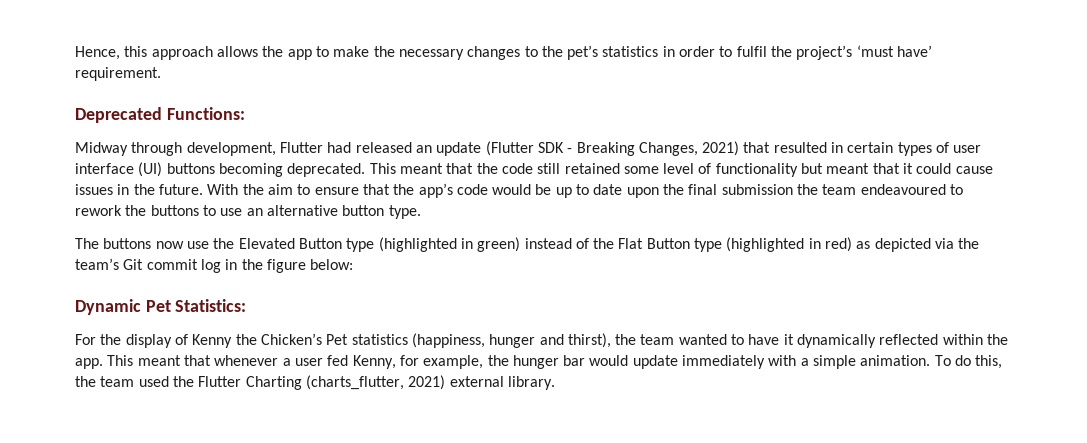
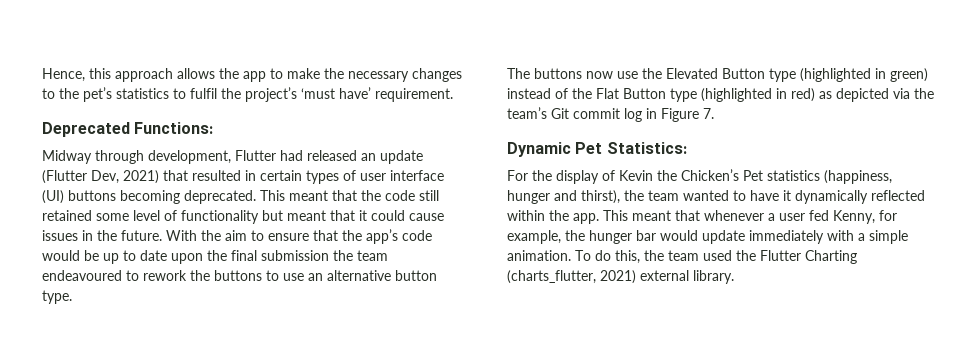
- Hence, this approach allows the app to make the necessary changes to the pet’s statistics in order to fulfil the project’s ‘must have’ requirement.
+ Hence, this approach allows the app to make the necessary changes to the pet’s statistics to fulfil the project’s ‘must have’ requirement.
- Midway through development, Flutter had released an update (Flutter SDK - Breaking Changes, 2021) that resulted in certain types of user interface (UI) buttons becoming deprecated.
+ Midway through development, Flutter had released an update (Flutter Dev, 2021) that resulted in certain types of user interface (UI) buttons becoming deprecated.
- The buttons now use the Elevated Button type (highlighted in green) instead of the Flat Button type (highlighted in red) as depicted via the team’s Git commit log in the figure below:
+ The buttons now use the Elevated Button type (highlighted in green) instead of the Flat Button type (highlighted in red) as depicted via the team’s Git commit log in Figure 7.
- For the display of Kenny the Chicken’s Pet statistics (happiness, hunger and thirst), the team wanted to have it dynamically reflected within the app.
+ For the display of Kevin the Chicken’s Pet statistics (happiness, hunger and thirst), the team wanted to have it dynamically reflected within the app.

